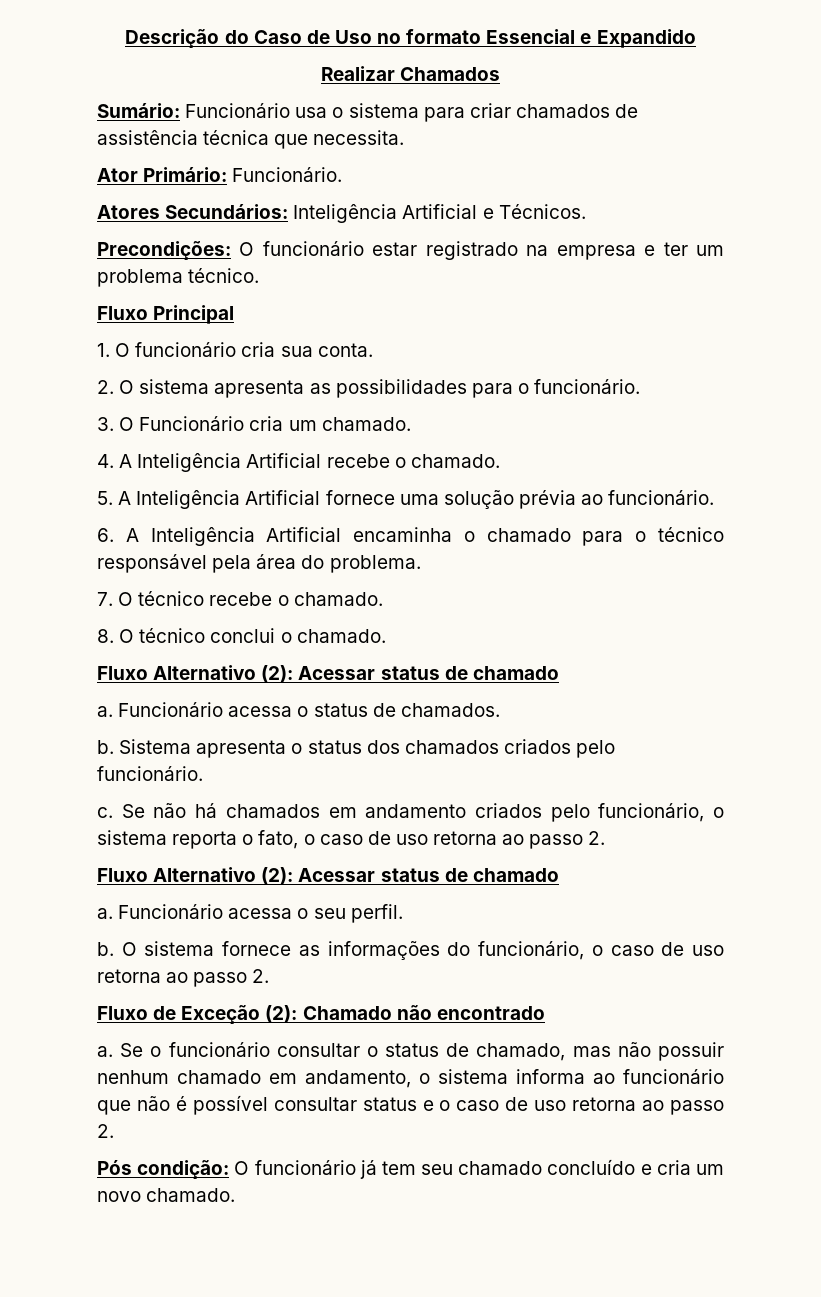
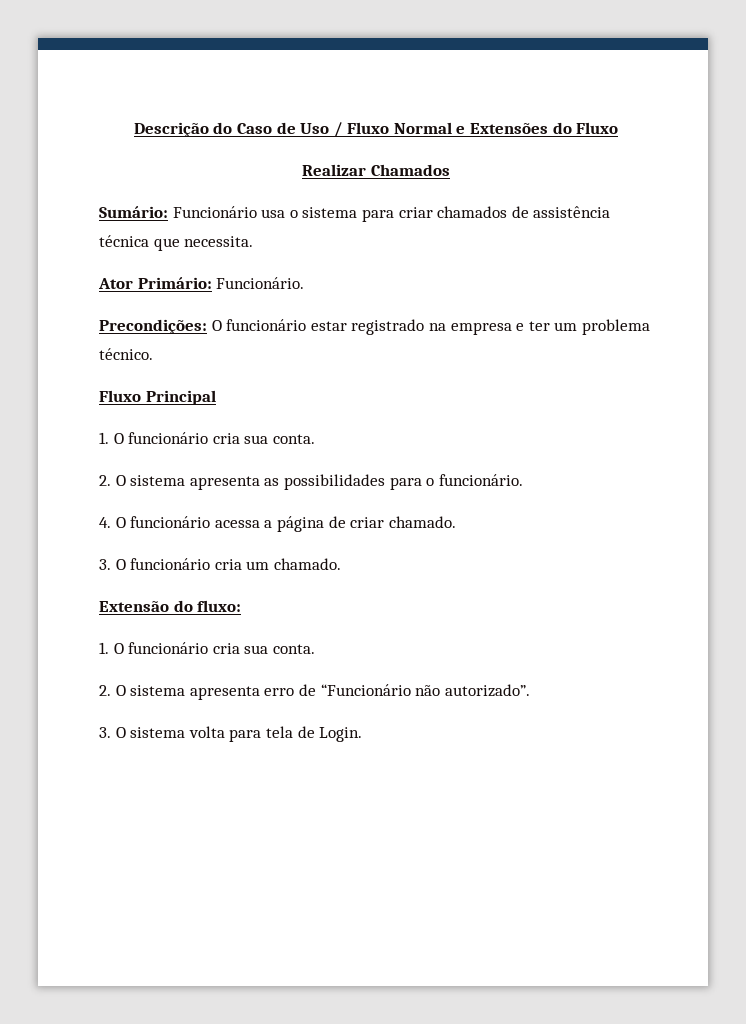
- Descrição do Caso de Uso no formato Essencial e Expandido
+ Descrição do Caso de Uso / Fluxo Normal e Extensões do Fluxo
- Atores Secundários: Inteligência Artificial e Técnicos.
- 3. O Funcionário cria um chamado.
+ 4. O funcionário acessa a página de criar chamado.
+ 3. O funcionário cria um chamado.
- 4. A Inteligência Artificial recebe o chamado.
- 5. A Inteligência Artificial fornece uma solução prévia ao funcionário.
- 6. A Inteligência Artificial encaminha o chamado para o técnico responsável pela área do problema.
- 7. O técnico recebe o chamado.
- 8. O técnico conclui o chamado.
- Fluxo Alternativo (2): Acessar status de chamado
- a. Funcionário acessa o status de chamados.
- b. Sistema apresenta o status dos chamados criados pelo funcionário.
- c. Se não há chamados em andamento criados pelo funcionário, o sistema reporta o fato, o caso de uso retorna ao passo 2.
- Fluxo Alternativo (2): Acessar status de chamado
- a. Funcionário acessa o seu perfil.
- b. O sistema fornece as informações do funcionário, o caso de uso retorna ao passo 2.
- Fluxo de Exceção (2): Chamado não encontrado
- a. Se o funcionário consultar o status de chamado, mas não possuir nenhum chamado em andamento, o sistema informa ao funcionário que não é possível consultar status e o caso de uso retorna ao passo 2.
- Pós condição: O funcionário já tem seu chamado concluído e cria um novo chamado.
+ Extensão do fluxo:
+ 1. O funcionário cria sua conta.
+ 2. O sistema apresenta erro de “Funcionário não autorizado”.
+ 3. O sistema volta para tela de Login.

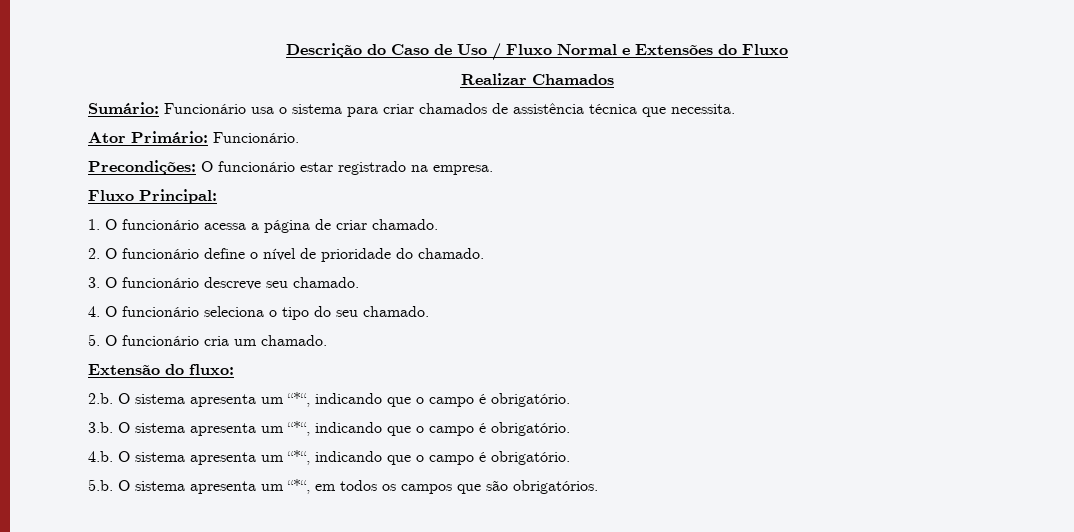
- Precondições: O funcionário estar registrado na empresa e ter um problema técnico.
- Fluxo Principal
- 1. O funcionário cria sua conta.
- 2. O sistema apresenta as possibilidades para o funcionário.
- 4. O funcionário acessa a página de criar chamado.
+ Precondições: O funcionário estar registrado na empresa.
+ Fluxo Principal:
+ 1. O funcionário acessa a página de criar chamado.
- 3. O funcionário cria um chamado.
+ 2. O funcionário define o nível de prioridade do chamado.
+ 3. O funcionário descreve seu chamado.
+ 4. O funcionário seleciona o tipo do seu chamado.
+ 5. O funcionário cria um chamado.
  Extensão do fluxo:
- 1. O funcionário cria sua conta.
- 2. O sistema apresenta erro de “Funcionário não autorizado”.
- 3. O sistema volta para tela de Login.
+ 2.b. O sistema apresenta um “*“, indicando que o campo é obrigatório.
+ 3.b. O sistema apresenta um “*“, indicando que o campo é obrigatório.
+ 4.b. O sistema apresenta um “*“, indicando que o campo é obrigatório.
+ 5.b. O sistema apresenta um “*“, em todos os campos que são obrigatórios.

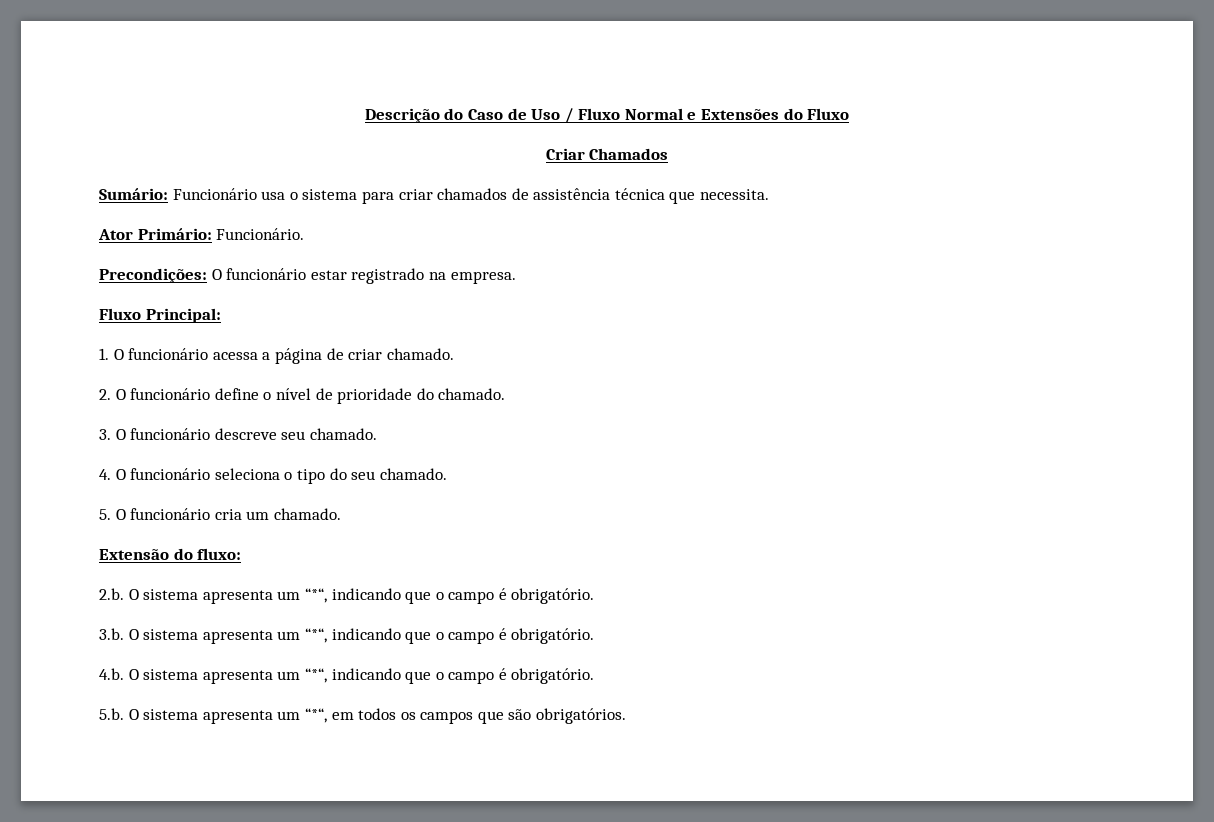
- Realizar Chamados
+ Criar Chamados

